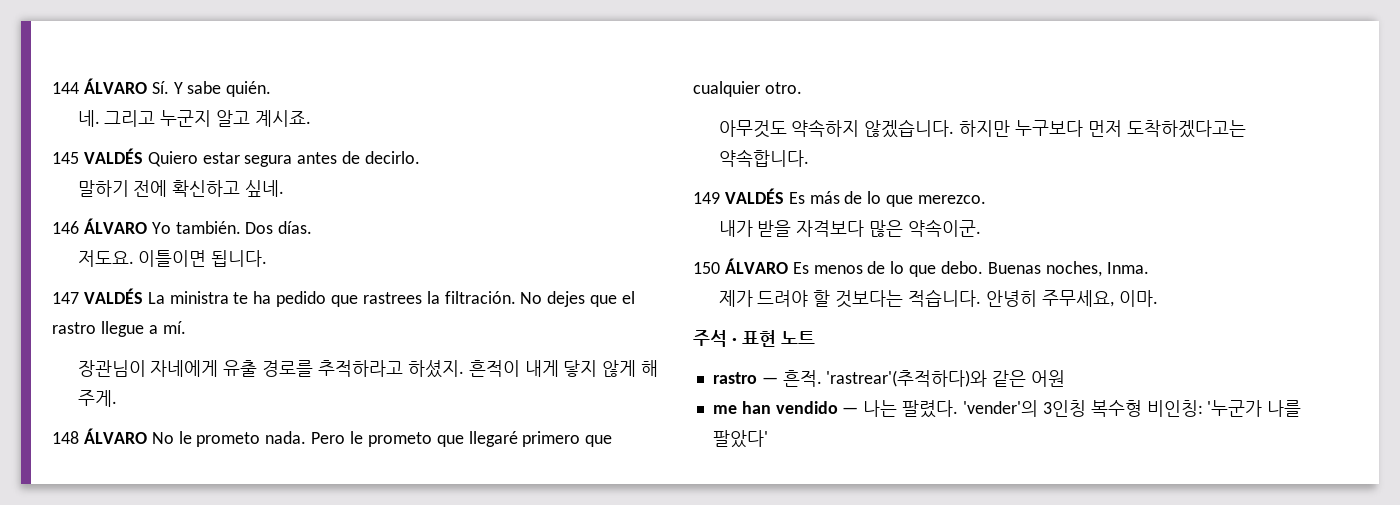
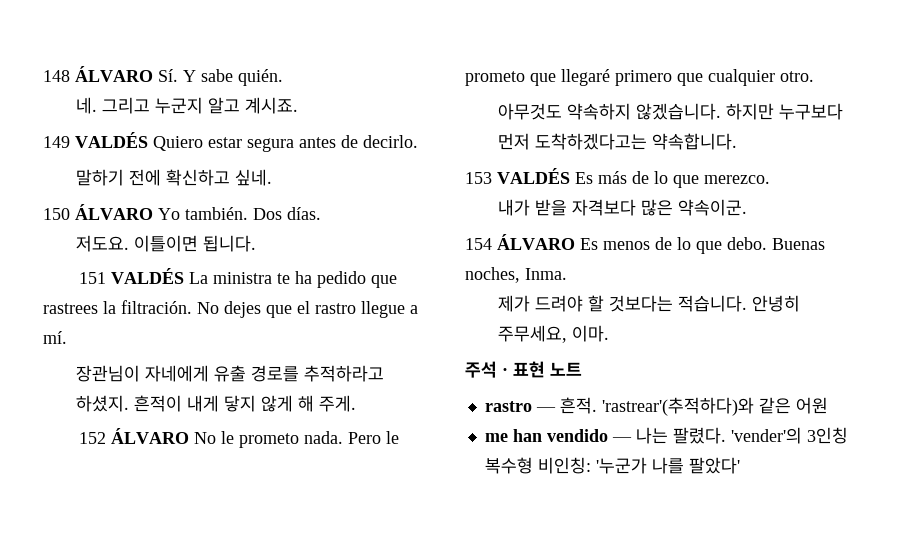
- 144 ÁLVARO Sí. Y sabe quién.
+ 148 ÁLVARO Sí. Y sabe quién.
- 145 VALDÉS Quiero estar segura antes de decirlo.
+ 149 VALDÉS Quiero estar segura antes de decirlo.
- 146 ÁLVARO Yo también.
+ 150 ÁLVARO Yo también.
- 147 VALDÉS La ministra te ha pedido que rastrees la filtración.
+ 151 VALDÉS La ministra te ha pedido que rastrees la filtración.
- 148 ÁLVARO No le prometo nada.
+ 152 ÁLVARO No le prometo nada.
- 149 VALDÉS Es más de lo que merezco.
+ 153 VALDÉS Es más de lo que merezco.
- 150 ÁLVARO Es menos de lo que debo.
+ 154 ÁLVARO Es menos de lo que debo.

